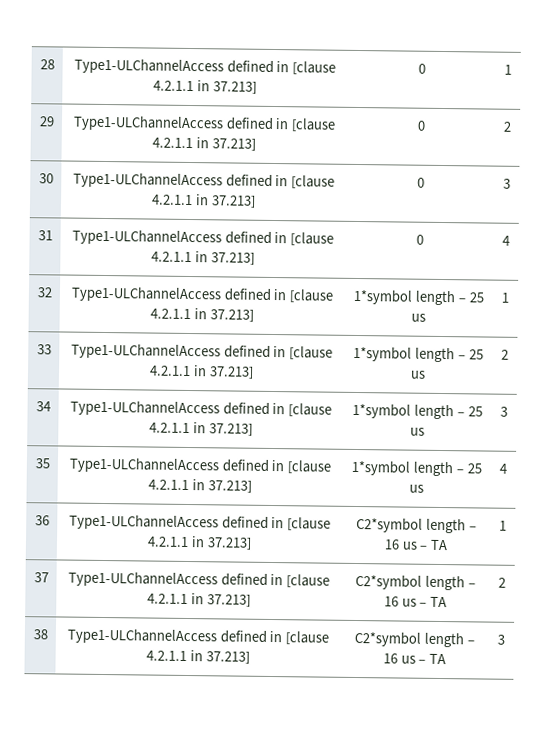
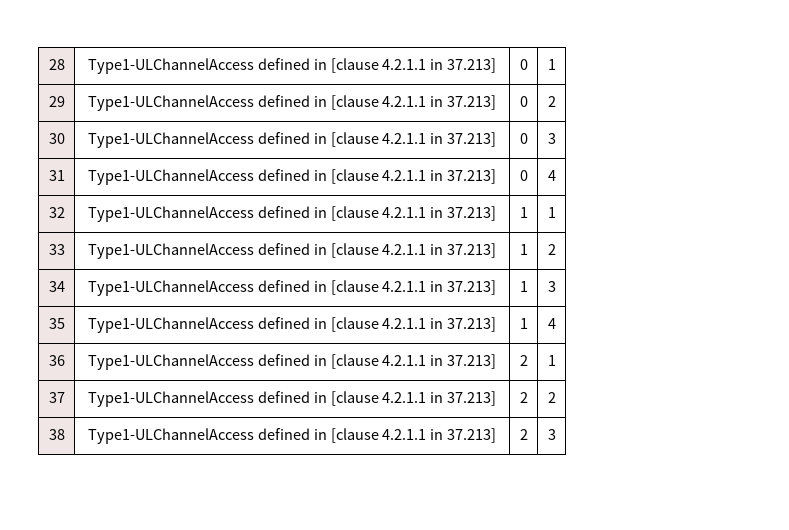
- 32 | Type1-ULChannelAccess defined in [clause 4.2.1.1 in 37.213] | 1*symbol length – 25 us | 1
+ 32 | Type1-ULChannelAccess defined in [clause 4.2.1.1 in 37.213] | 1 | 1
- 33 | Type1-ULChannelAccess defined in [clause 4.2.1.1 in 37.213] | 1*symbol length – 25 us | 2
+ 33 | Type1-ULChannelAccess defined in [clause 4.2.1.1 in 37.213] | 1 | 2
- 34 | Type1-ULChannelAccess defined in [clause 4.2.1.1 in 37.213] | 1*symbol length – 25 us | 3
+ 34 | Type1-ULChannelAccess defined in [clause 4.2.1.1 in 37.213] | 1 | 3
- 35 | Type1-ULChannelAccess defined in [clause 4.2.1.1 in 37.213] | 1*symbol length – 25 us | 4
+ 35 | Type1-ULChannelAccess defined in [clause 4.2.1.1 in 37.213] | 1 | 4
- 36 | Type1-ULChannelAccess defined in [clause 4.2.1.1 in 37.213] | C2*symbol length – 16 us – TA | 1
+ 36 | Type1-ULChannelAccess defined in [clause 4.2.1.1 in 37.213] | 2 | 1
- 37 | Type1-ULChannelAccess defined in [clause 4.2.1.1 in 37.213] | C2*symbol length – 16 us – TA | 2
+ 37 | Type1-ULChannelAccess defined in [clause 4.2.1.1 in 37.213] | 2 | 2
- 38 | Type1-ULChannelAccess defined in [clause 4.2.1.1 in 37.213] | C2*symbol length – 16 us – TA | 3
+ 38 | Type1-ULChannelAccess defined in [clause 4.2.1.1 in 37.213] | 2 | 3

